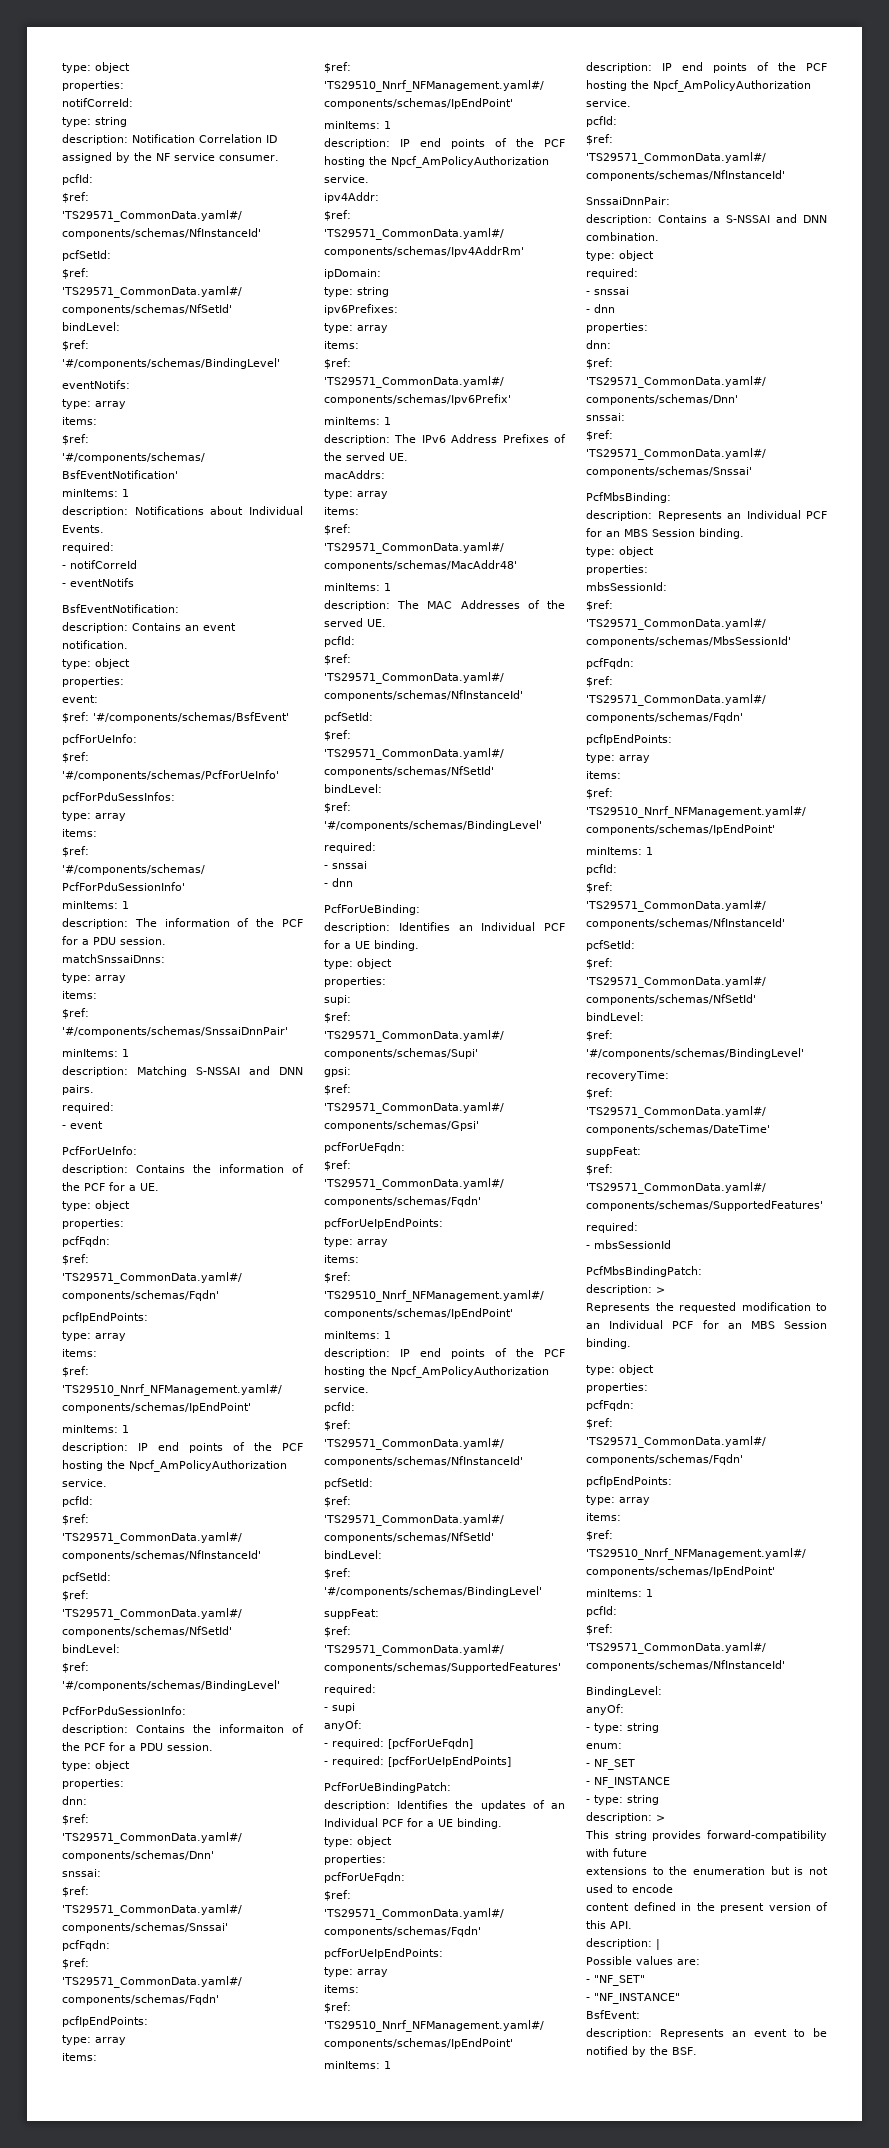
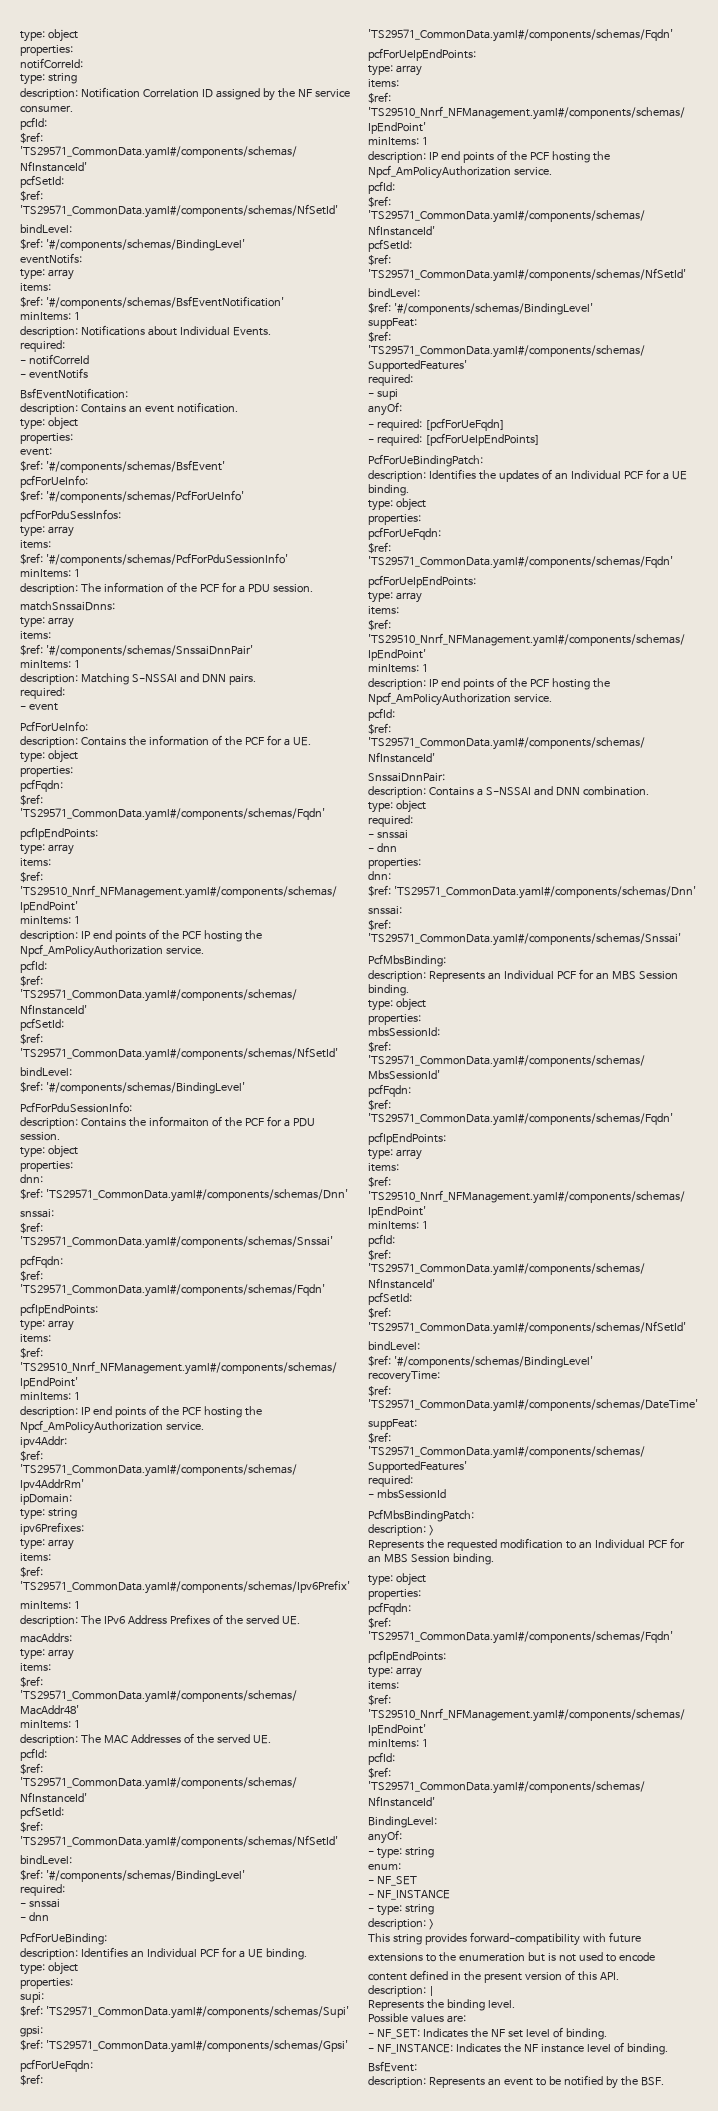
+ Represents the binding level.
- - "NF_SET"
- - "NF_INSTANCE"
+ - NF_SET: Indicates the NF set level of binding.
+ - NF_INSTANCE: Indicates the NF instance level of binding.

